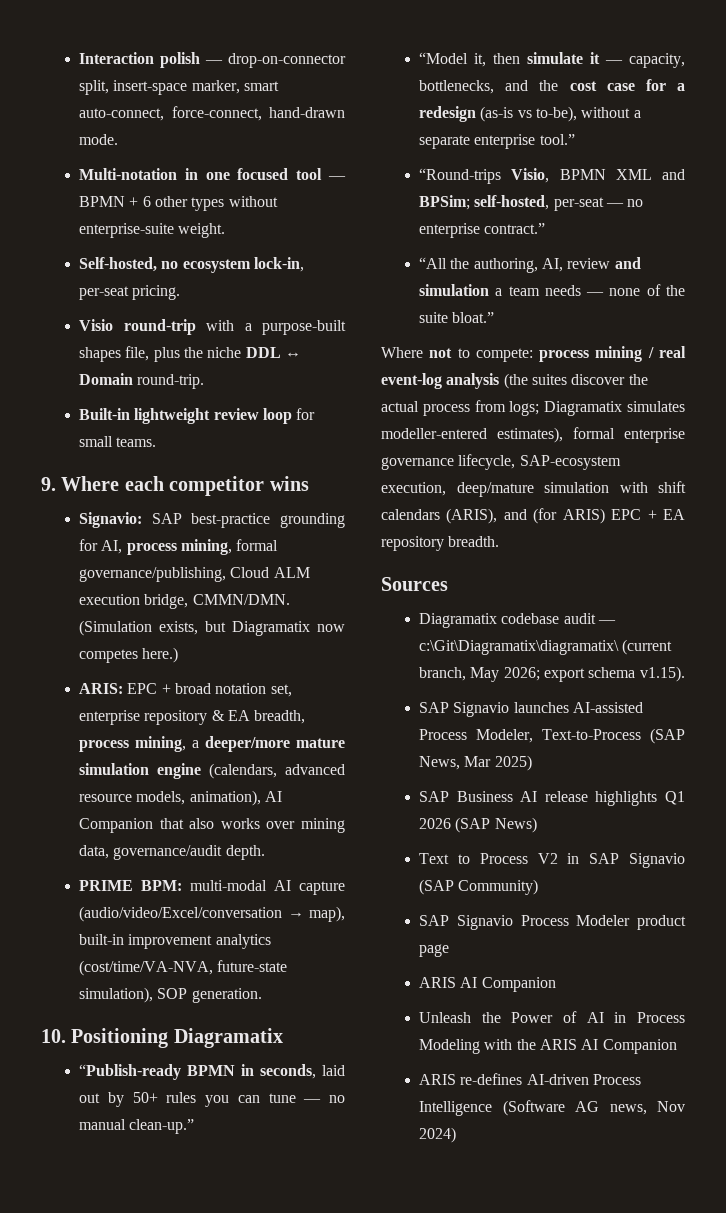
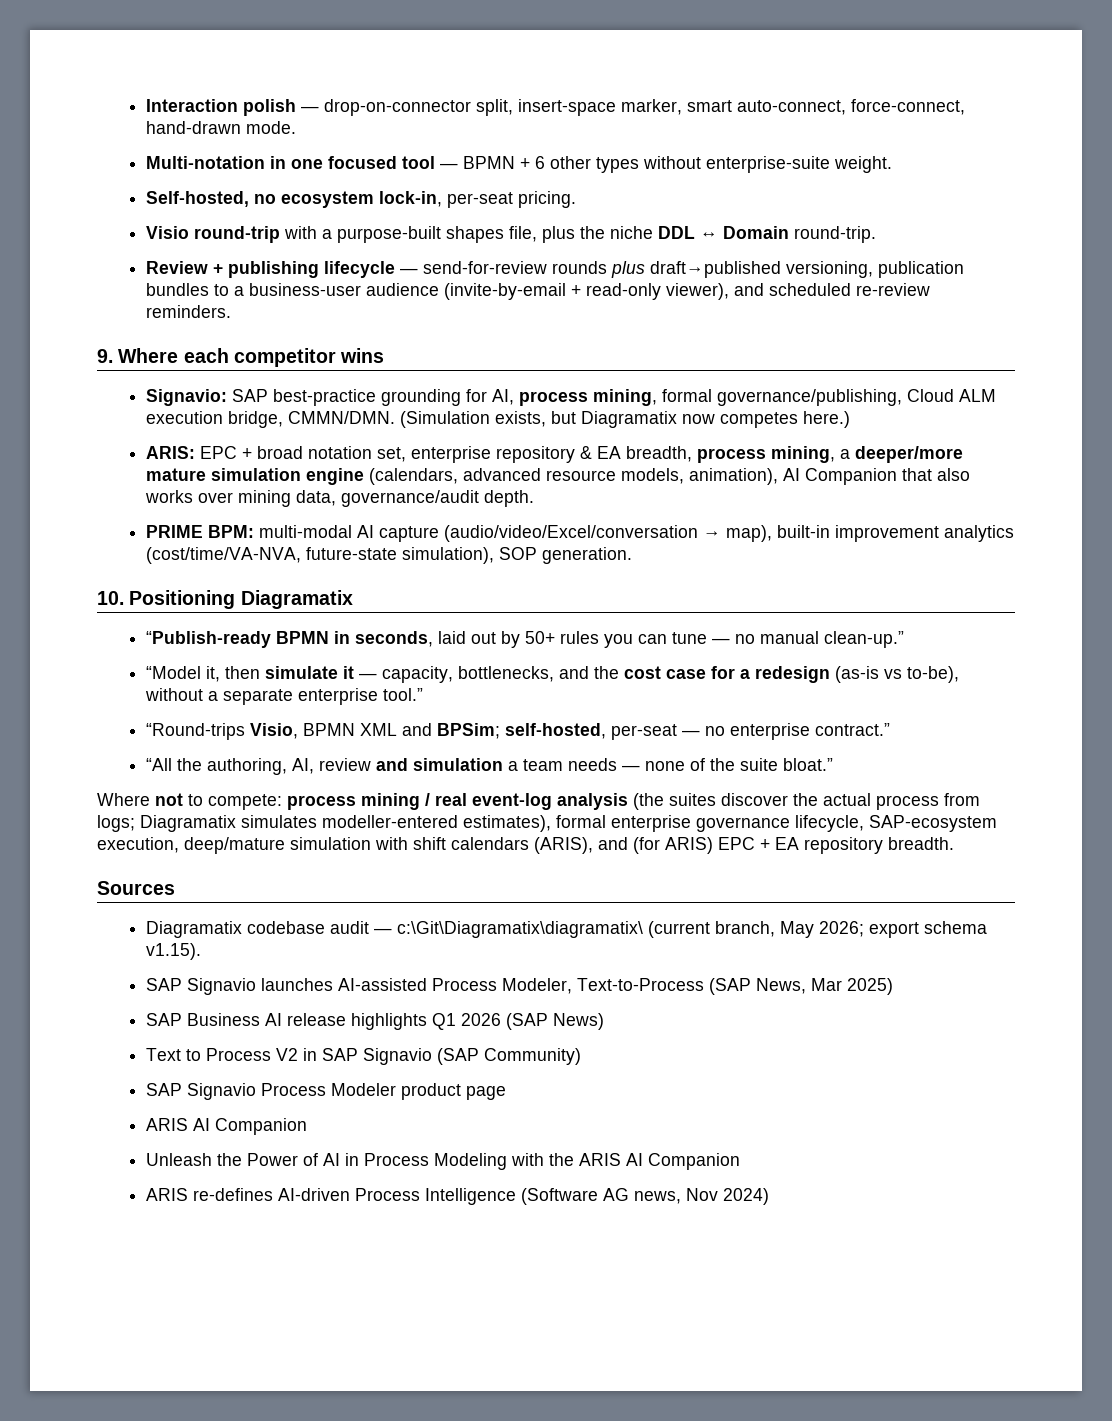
- Built-in lightweight review loop for small teams.
+ Review + publishing lifecycle — send-for-review rounds plus draft→published versioning, publication bundles to a business-user audience (invite-by-email + read-only viewer), and scheduled re-review reminders.

